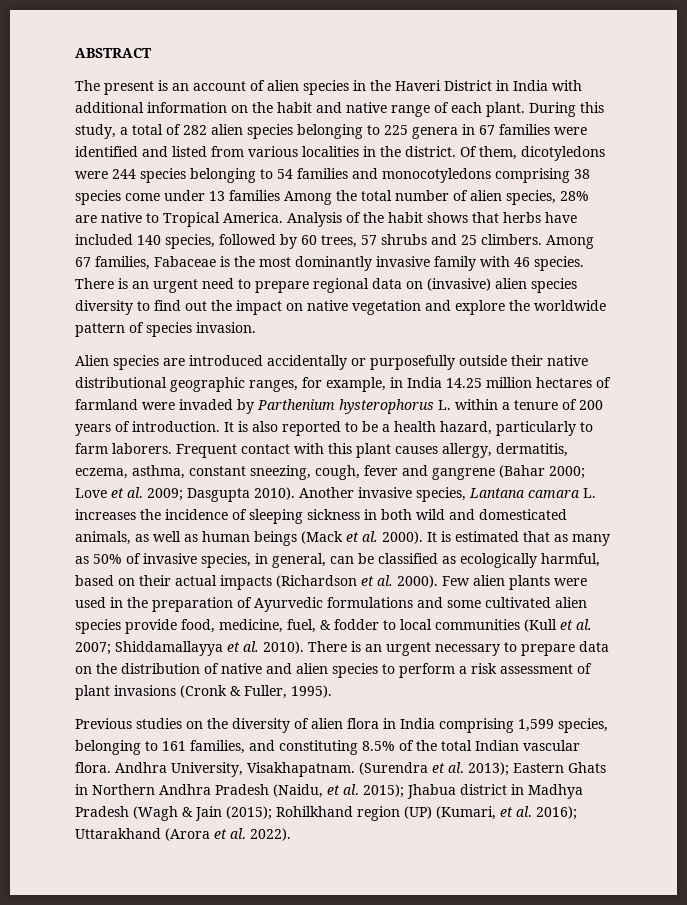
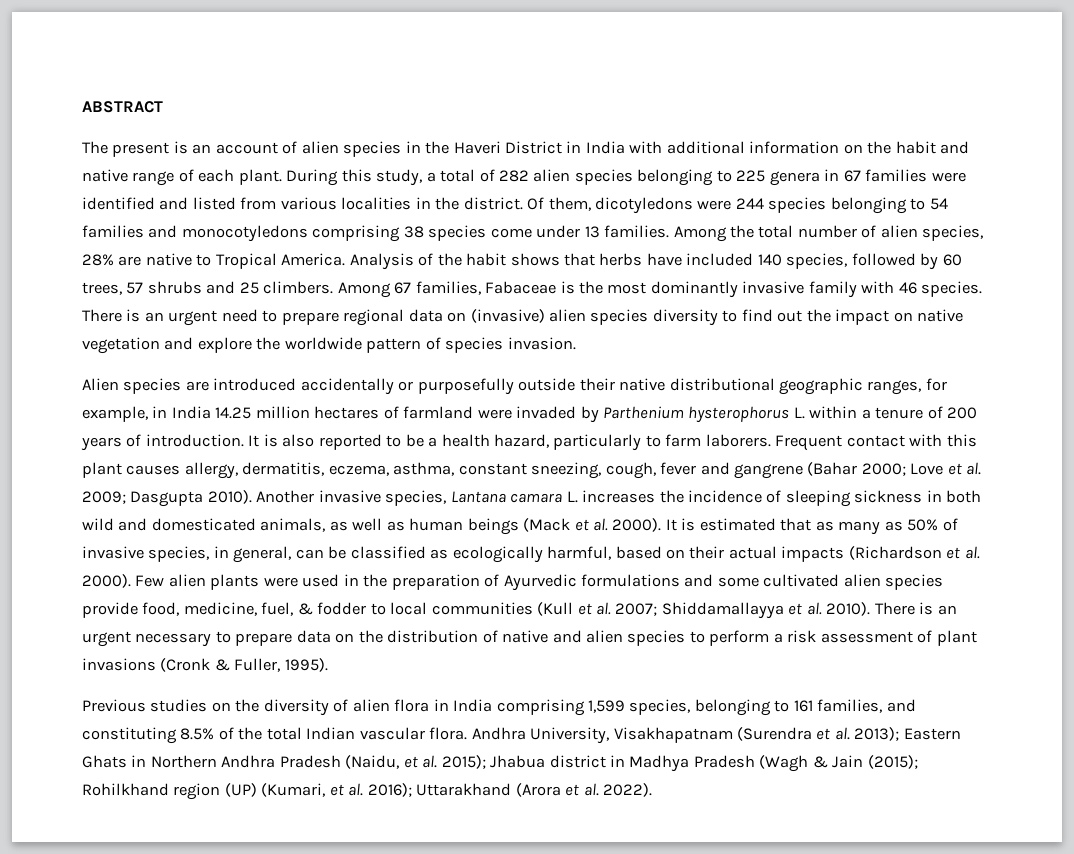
- Of them, dicotyledons were 244 species belonging to 54 families and monocotyledons comprising 38 species come under 13 families Among the total number of alien species, 28% are native to Tropical America.
+ Of them, dicotyledons were 244 species belonging to 54 families and monocotyledons comprising 38 species come under 13 families. Among the total number of alien species, 28% are native to Tropical America.
- Andhra University, Visakhapatnam. (Surendra et al. 2013); Eastern Ghats in Northern Andhra Pradesh (Naidu, et al. 2015); Jhabua district in Madhya Pradesh (Wagh & Jain (2015); Rohilkhand region (UP) (Kumari, et al. 2016); Uttarakhand (Arora et al. 2022).
+ Andhra University, Visakhapatnam (Surendra et al. 2013); Eastern Ghats in Northern Andhra Pradesh (Naidu, et al. 2015); Jhabua district in Madhya Pradesh (Wagh & Jain (2015); Rohilkhand region (UP) (Kumari, et al. 2016); Uttarakhand (Arora et al. 2022).

